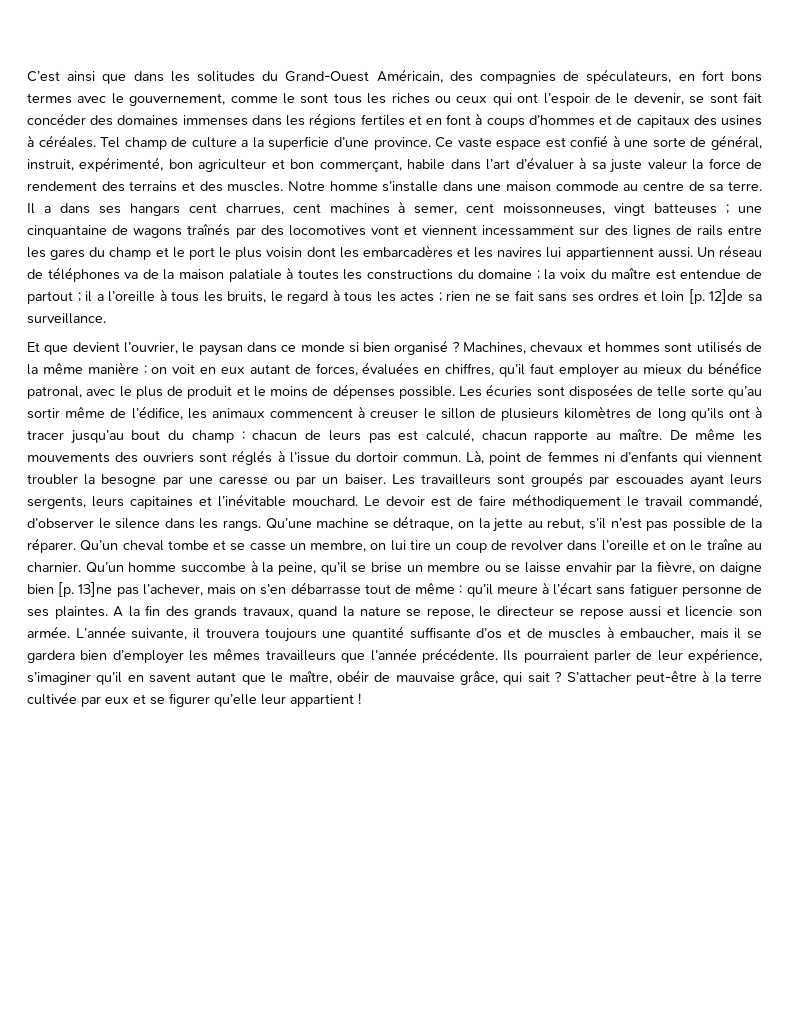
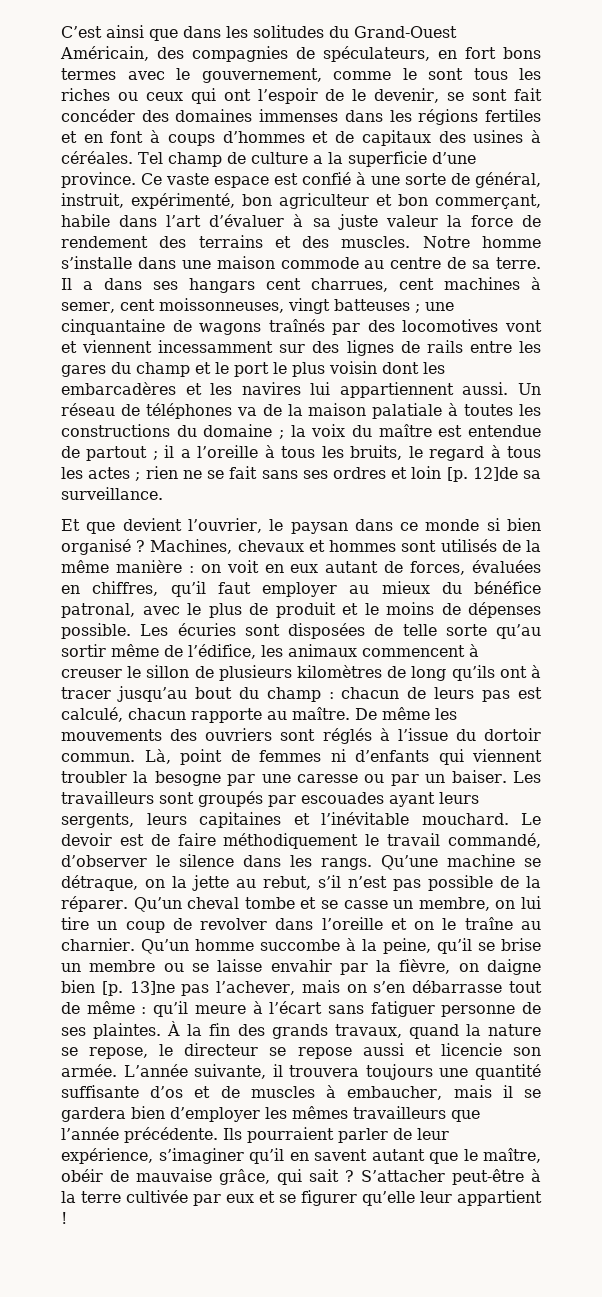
- A la fin des grands travaux, quand la nature se repose, le directeur se repose aussi et licencie son armée.
+ À la fin des grands travaux, quand la nature se repose, le directeur se repose aussi et licencie son armée.

